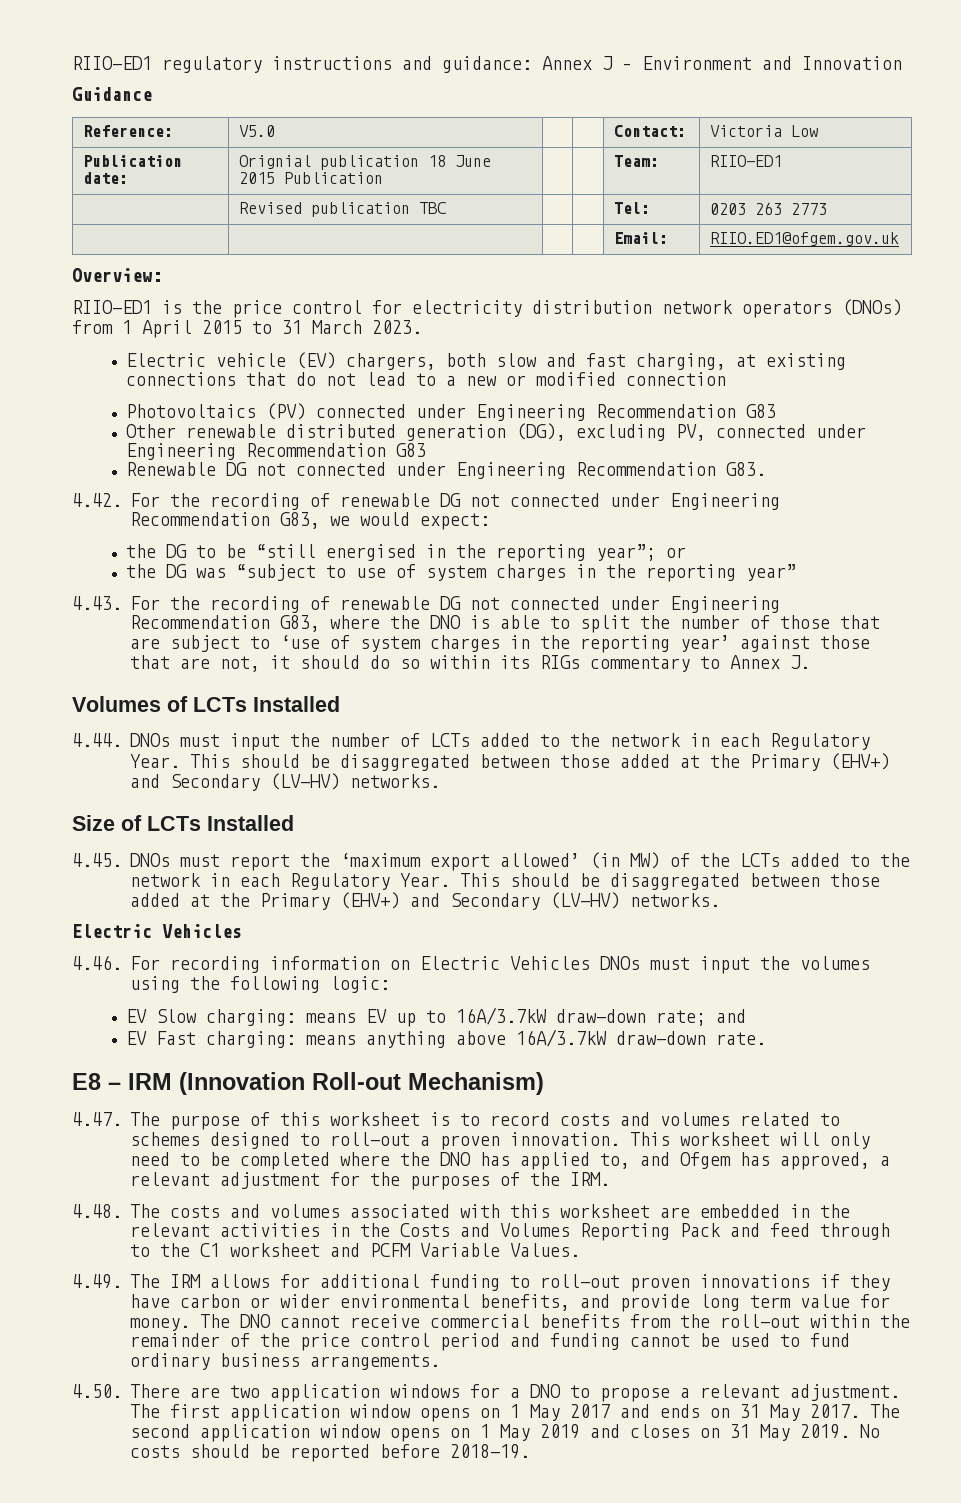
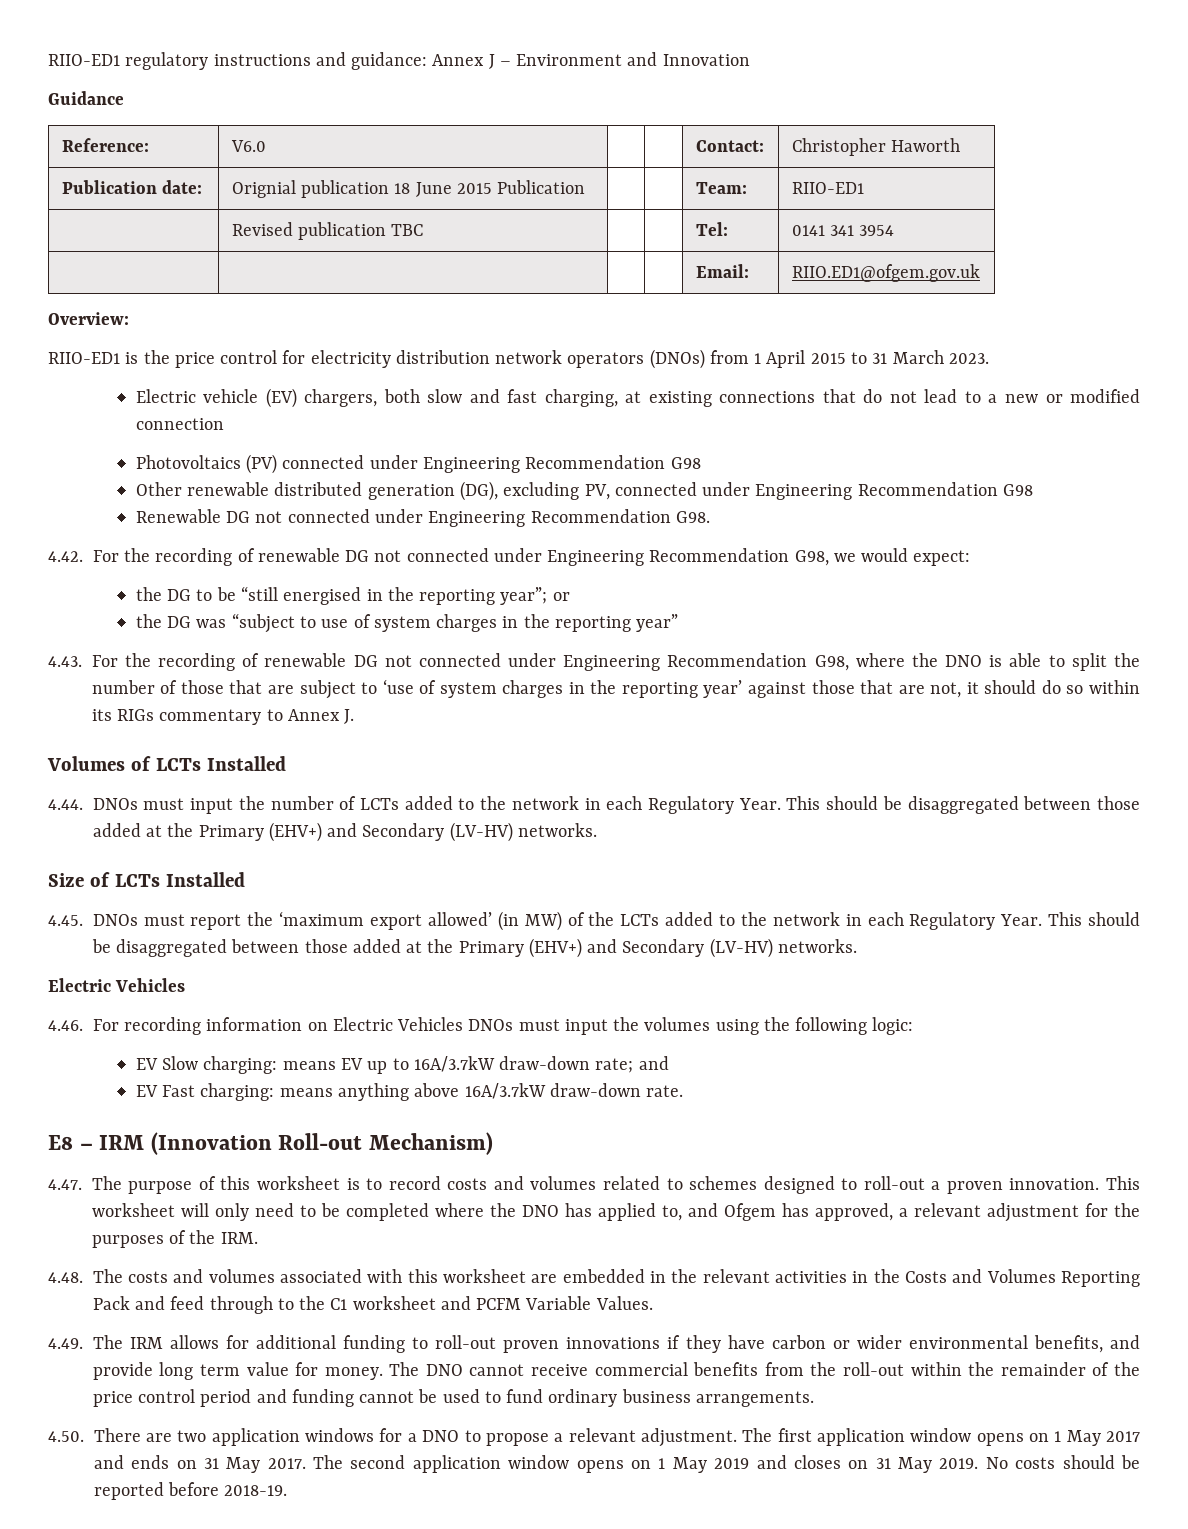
- Reference: | V5.0 | | | Contact: | Victoria Low
+ Reference: | V6.0 | | | Contact: | Christopher Haworth
- | Revised publication TBC | | | Tel: | 0203 263 2773
+ | Revised publication TBC | | | Tel: | 0141 341 3954
- Photovoltaics (PV) connected under Engineering Recommendation G83
+ Photovoltaics (PV) connected under Engineering Recommendation G98
- Other renewable distributed generation (DG), excluding PV, connected under Engineering Recommendation G83
+ Other renewable distributed generation (DG), excluding PV, connected under Engineering Recommendation G98
- Renewable DG not connected under Engineering Recommendation G83.
+ Renewable DG not connected under Engineering Recommendation G98.
- 4.42. For the recording of renewable DG not connected under Engineering Recommendation G83, we would expect:
+ 4.42. For the recording of renewable DG not connected under Engineering Recommendation G98, we would expect:
- 4.43. For the recording of renewable DG not connected under Engineering Recommendation G83, where the DNO is able to split the number of those that are subject to ‘use of system charges in the reporting year’ against those that are not, it should do so within its RIGs commentary to Annex J.
+ 4.43. For the recording of renewable DG not connected under Engineering Recommendation G98, where the DNO is able to split the number of those that are subject to ‘use of system charges in the reporting year’ against those that are not, it should do so within its RIGs commentary to Annex J.

